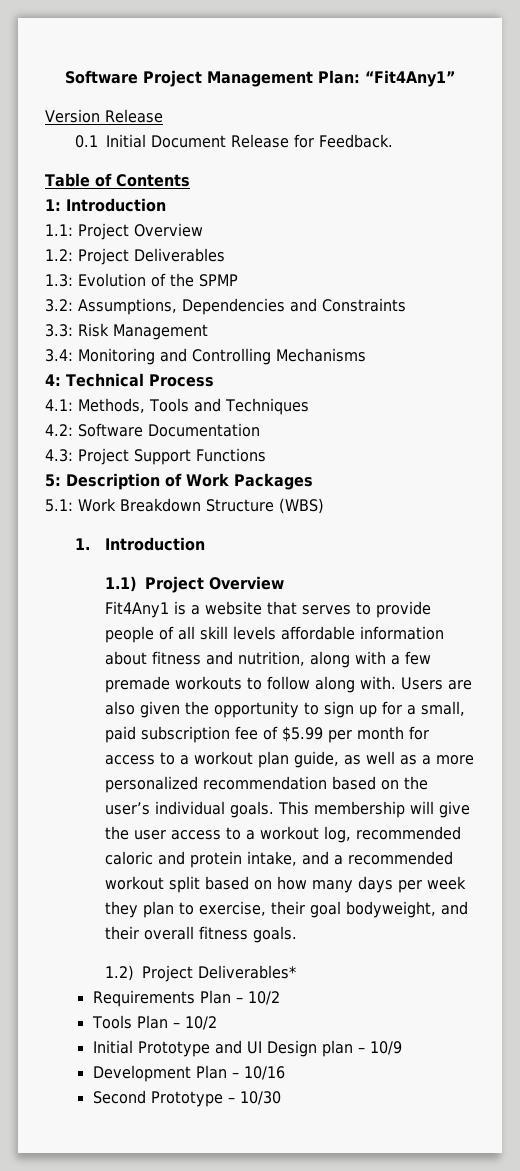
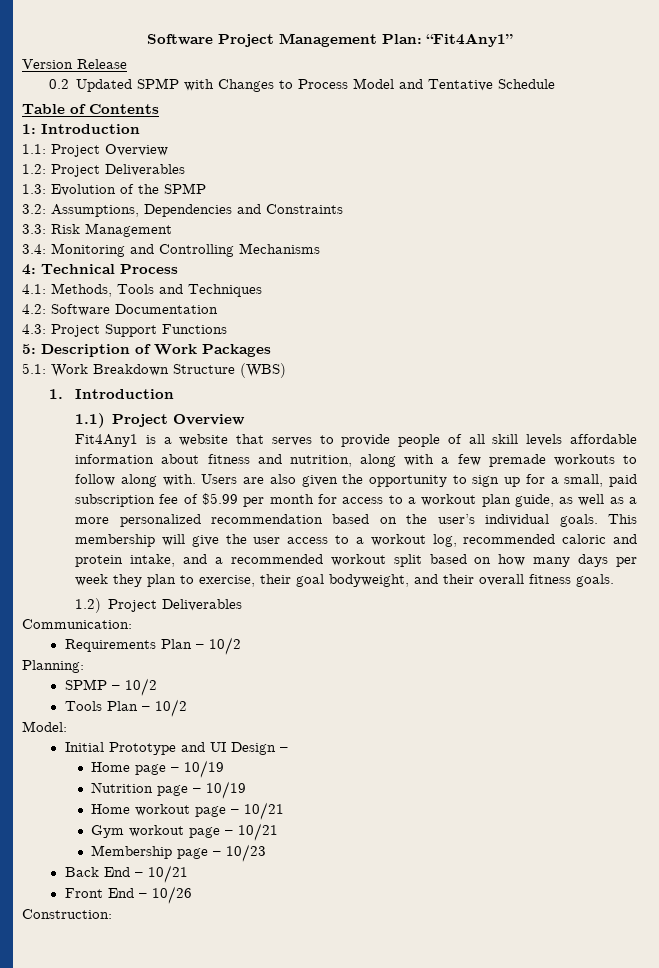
- 0.1 Initial Document Release for Feedback.
+ 0.2 Updated SPMP with Changes to Process Model and Tentative Schedule
- 1.2) Project Deliverables*
+ 1.2) Project Deliverables
+ Communication:
+ Planning:
+ SPMP – 10/2
+ Model:
- Initial Prototype and UI Design plan – 10/9
- Development Plan – 10/16
- Second Prototype – 10/30
+ Initial Prototype and UI Design –
+ Home page – 10/19
+ Nutrition page – 10/19
+ Home workout page – 10/21
+ Gym workout page – 10/21
+ Membership page – 10/23
+ Back End – 10/21
+ Front End – 10/26
+ Construction:

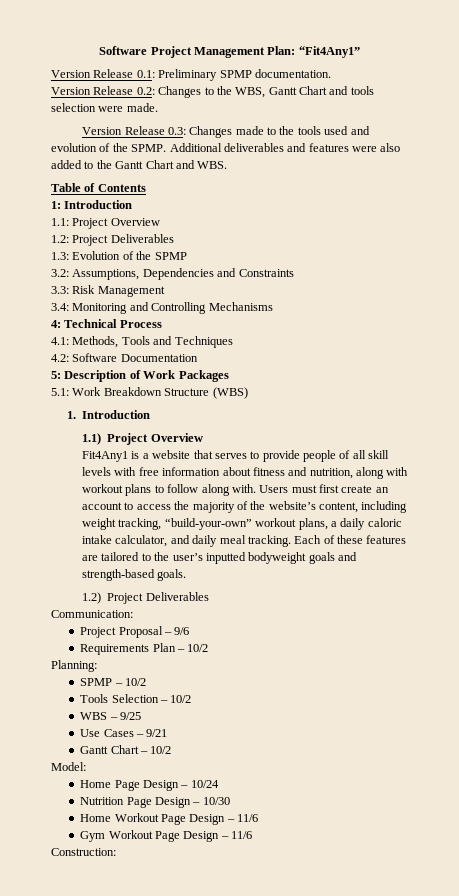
- Version Release
- 0.2 Updated SPMP with Changes to Process Model and Tentative Schedule
+ Version Release 0.1: Preliminary SPMP documentation.
+ Version Release 0.2: Changes to the WBS, Gantt Chart and tools selection were made.
+ Version Release 0.3: Changes made to the tools used and evolution of the SPMP. Additional deliverables and features were also added to the Gantt Chart and WBS.
- 4.3: Project Support Functions
- Fit4Any1 is a website that serves to provide people of all skill levels affordable information about fitness and nutrition, along with a few premade workouts to follow along with.
+ Fit4Any1 is a website that serves to provide people of all skill levels with free information about fitness and nutrition, along with workout plans to follow along with.
- Users are also given the opportunity to sign up for a small, paid subscription fee of $5.99 per month for access to a workout plan guide, as well as a more personalized recommendation based on the user’s individual goals. This membership will give the user access to a workout log, recommended caloric and protein intake, and a recommended workout split based on how many days per week they plan to exercise, their goal bodyweight, and their overall fitness goals.
+ Users must first create an account to access the majority of the website’s content, including weight tracking, “build-your-own” workout plans, a daily caloric intake calculator, and daily meal tracking. Each of these features are tailored to the user’s inputted bodyweight goals and strength-based goals.
+ Project Proposal – 9/6
- Tools Plan – 10/2
+ Tools Selection – 10/2
+ WBS – 9/25
+ Use Cases – 9/21
+ Gantt Chart – 10/2
  Model:
- Initial Prototype and UI Design –
- Home page – 10/19
- Nutrition page – 10/19
- Home workout page – 10/21
- Gym workout page – 10/21
- Membership page – 10/23
- Back End – 10/21
- Front End – 10/26
+ Home Page Design – 10/24
+ Nutrition Page Design – 10/30
+ Home Workout Page Design – 11/6
+ Gym Workout Page Design – 11/6

